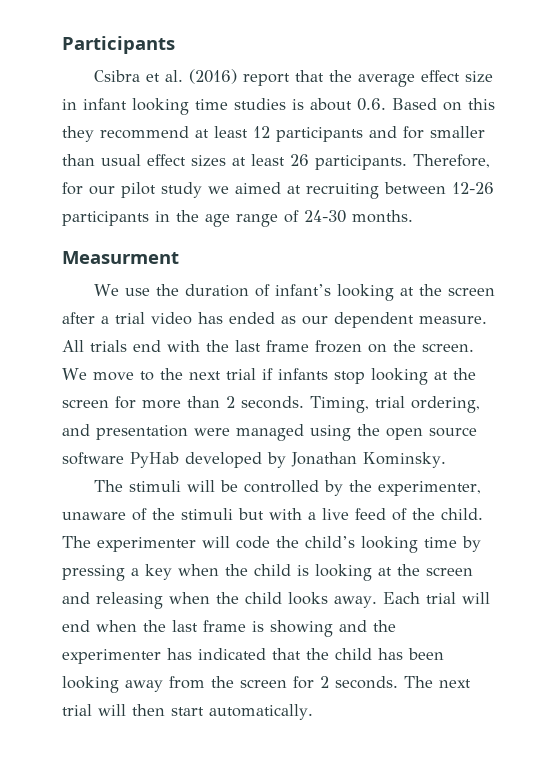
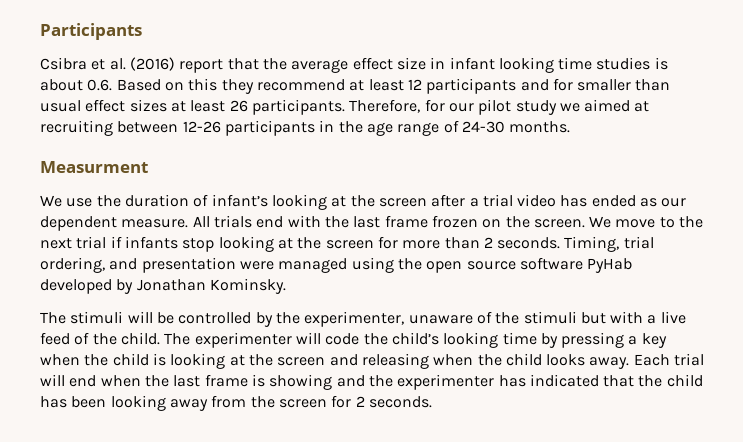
- The next trial will then start automatically.

